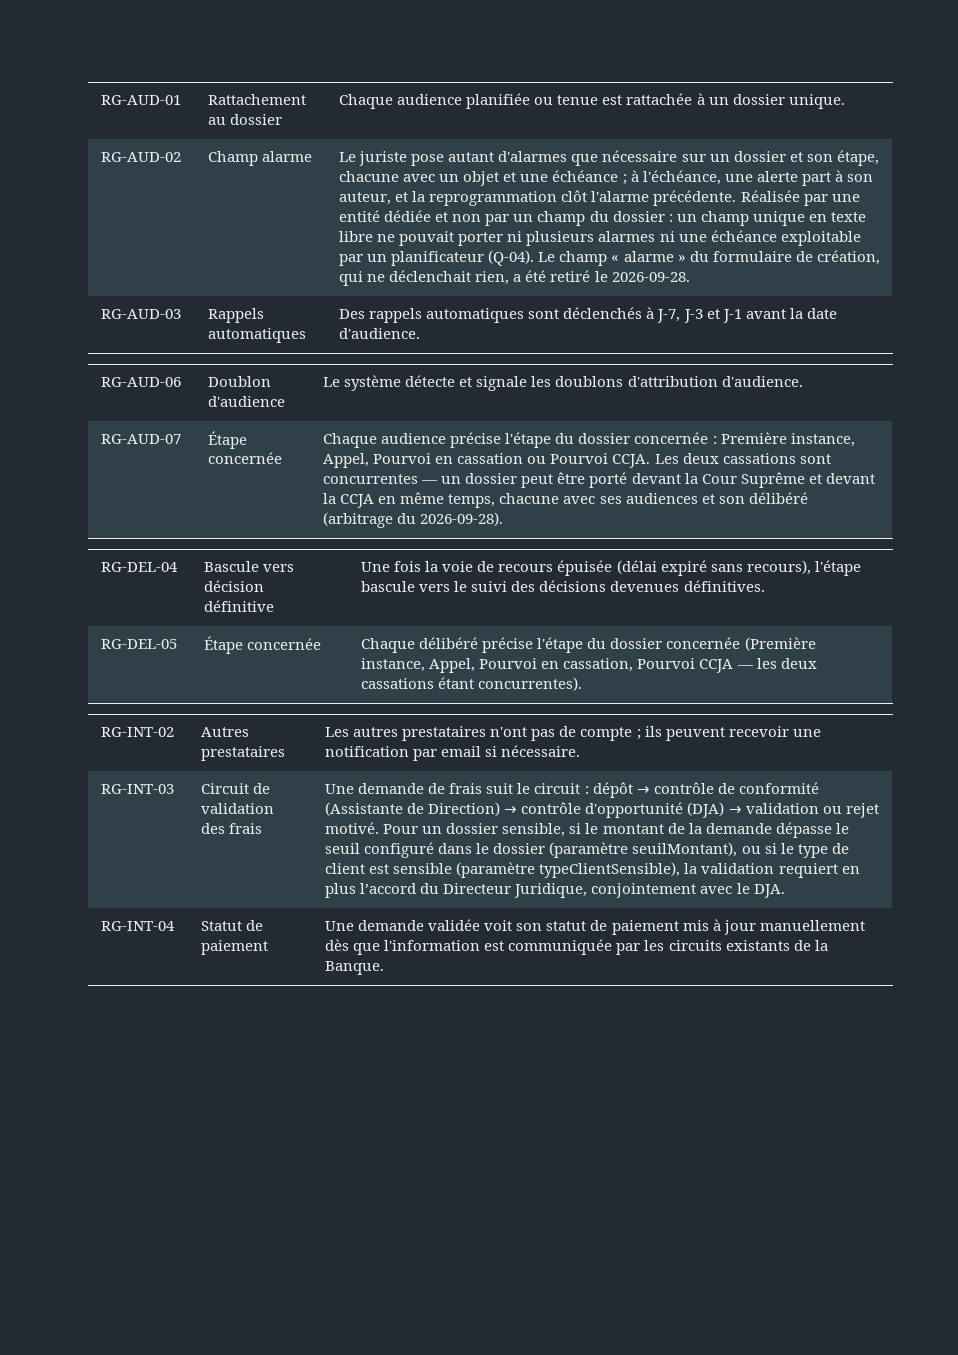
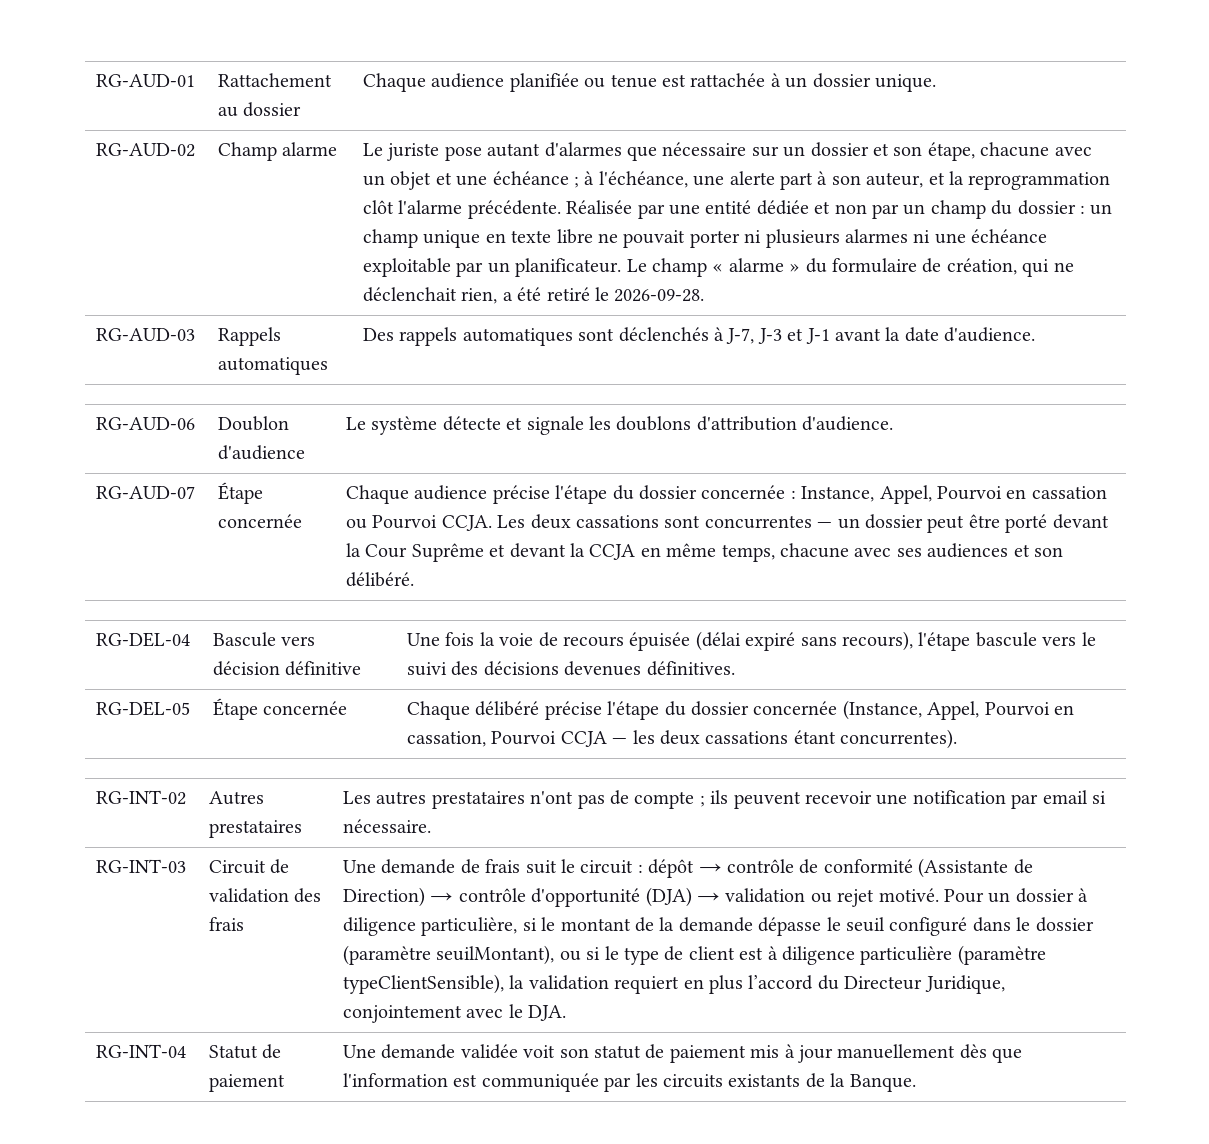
- Réalisée par une entité dédiée et non par un champ du dossier : un champ unique en texte libre ne pouvait porter ni plusieurs alarmes ni une échéance exploitable par un planificateur (Q-04).
+ Réalisée par une entité dédiée et non par un champ du dossier : un champ unique en texte libre ne pouvait porter ni plusieurs alarmes ni une échéance exploitable par un planificateur.
- Chaque audience précise l'étape du dossier concernée : Première instance, Appel, Pourvoi en cassation ou Pourvoi CCJA.
+ Chaque audience précise l'étape du dossier concernée : Instance, Appel, Pourvoi en cassation ou Pourvoi CCJA.
- Les deux cassations sont concurrentes — un dossier peut être porté devant la Cour Suprême et devant la CCJA en même temps, chacune avec ses audiences et son délibéré (arbitrage du 2026-09-28).
+ Les deux cassations sont concurrentes — un dossier peut être porté devant la Cour Suprême et devant la CCJA en même temps, chacune avec ses audiences et son délibéré.
- RG-DEL-05 | Étape concernée | Chaque délibéré précise l'étape du dossier concernée (Première instance, Appel, Pourvoi en cassation, Pourvoi CCJA — les deux cassations étant concurrentes).
+ RG-DEL-05 | Étape concernée | Chaque délibéré précise l'étape du dossier concernée (Instance, Appel, Pourvoi en cassation, Pourvoi CCJA — les deux cassations étant concurrentes).
- Pour un dossier sensible, si le montant de la demande dépasse le seuil configuré dans le dossier (paramètre seuilMontant), ou si le type de client est sensible (paramètre typeClientSensible), la validation requiert en plus l’accord du Directeur Juridique, conjointement avec le DJA.
+ Pour un dossier à diligence particulière, si le montant de la demande dépasse le seuil configuré dans le dossier (paramètre seuilMontant), ou si le type de client est à diligence particulière (paramètre typeClientSensible), la validation requiert en plus l’accord du Directeur Juridique, conjointement avec le DJA.

